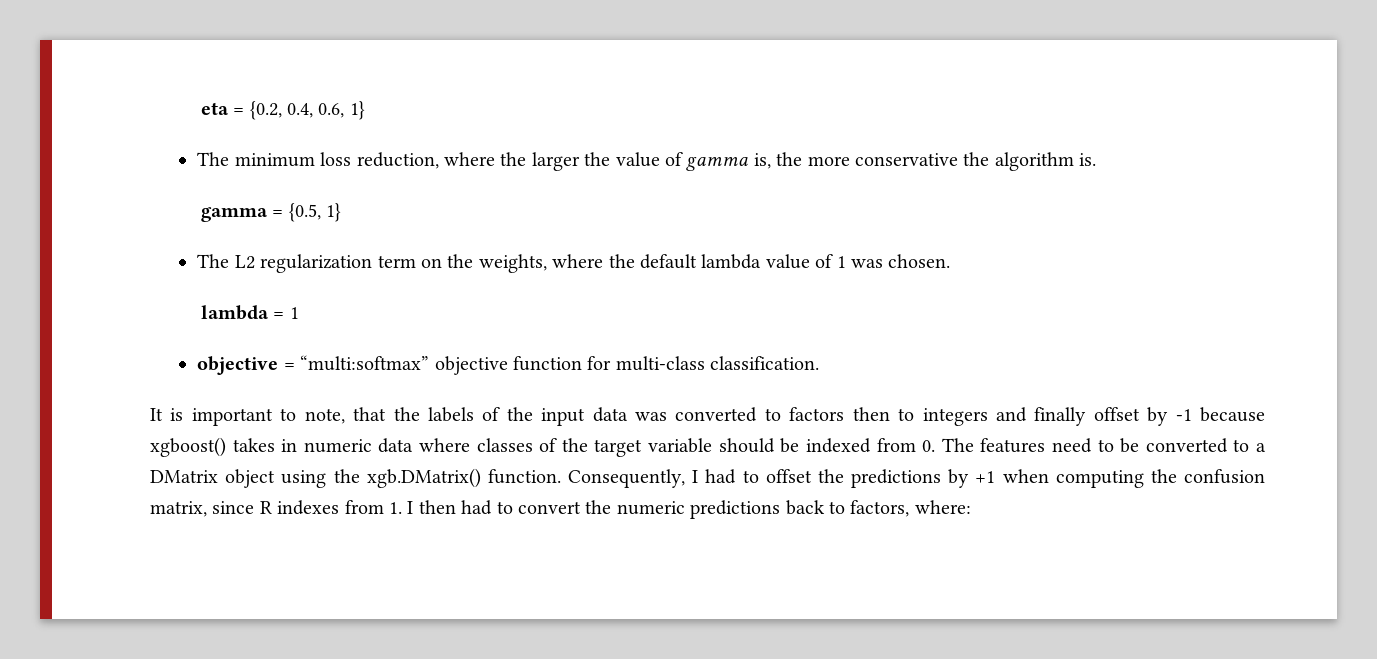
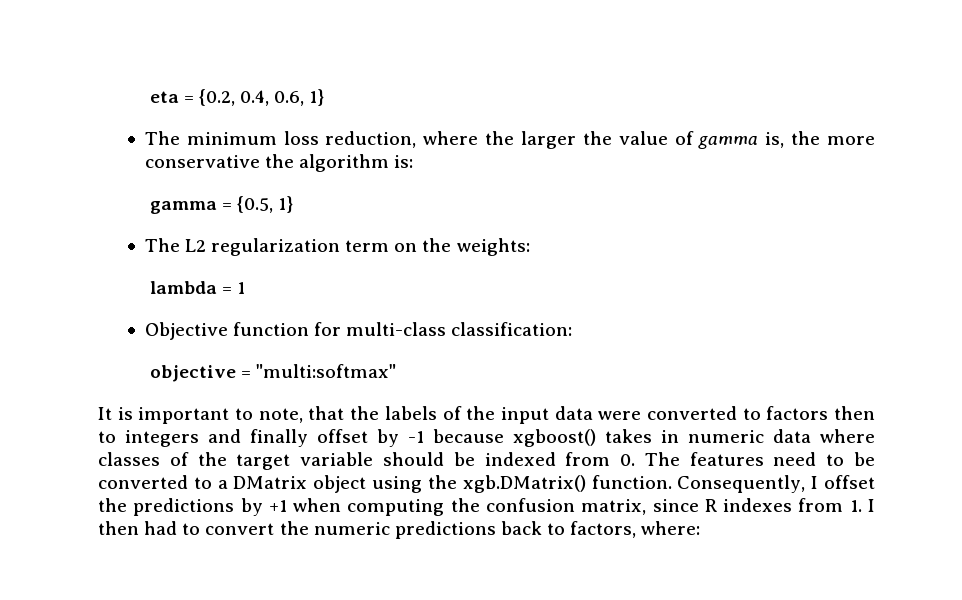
- The minimum loss reduction, where the larger the value of gamma is, the more conservative the algorithm is.
+ The minimum loss reduction, where the larger the value of gamma is, the more conservative the algorithm is:
- The L2 regularization term on the weights, where the default lambda value of 1 was chosen.
+ The L2 regularization term on the weights:
  lambda = 1
- objective = “multi:softmax” objective function for multi-class classification.
+ Objective function for multi-class classification:
+ objective = "multi:softmax"
- It is important to note, that the labels of the input data was converted to factors then to integers and finally offset by -1 because xgboost() takes in numeric data where classes of the target variable should be indexed from 0. The features need to be converted to a DMatrix object using the xgb.DMatrix() function.
+ It is important to note, that the labels of the input data were converted to factors then to integers and finally offset by -1 because xgboost() takes in numeric data where classes of the target variable should be indexed from 0. The features need to be converted to a DMatrix object using the xgb.DMatrix() function.
- Consequently, I had to offset the predictions by +1 when computing the confusion matrix, since R indexes from 1. I then had to convert the numeric predictions back to factors, where:
+ Consequently, I offset the predictions by +1 when computing the confusion matrix, since R indexes from 1. I then had to convert the numeric predictions back to factors, where:

